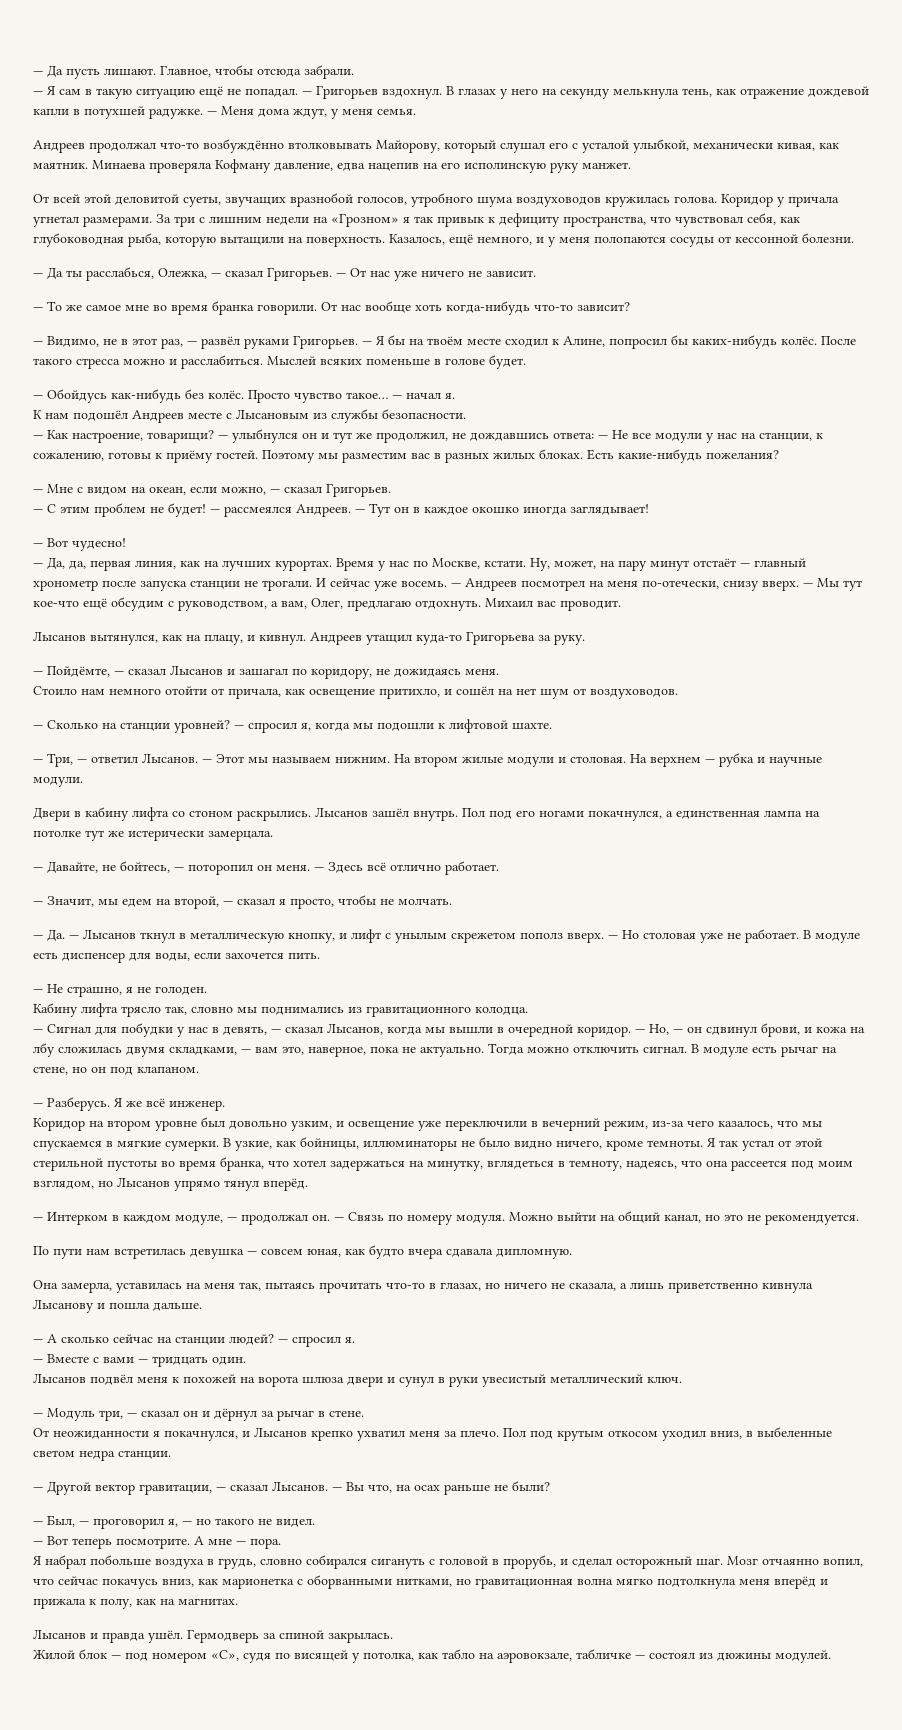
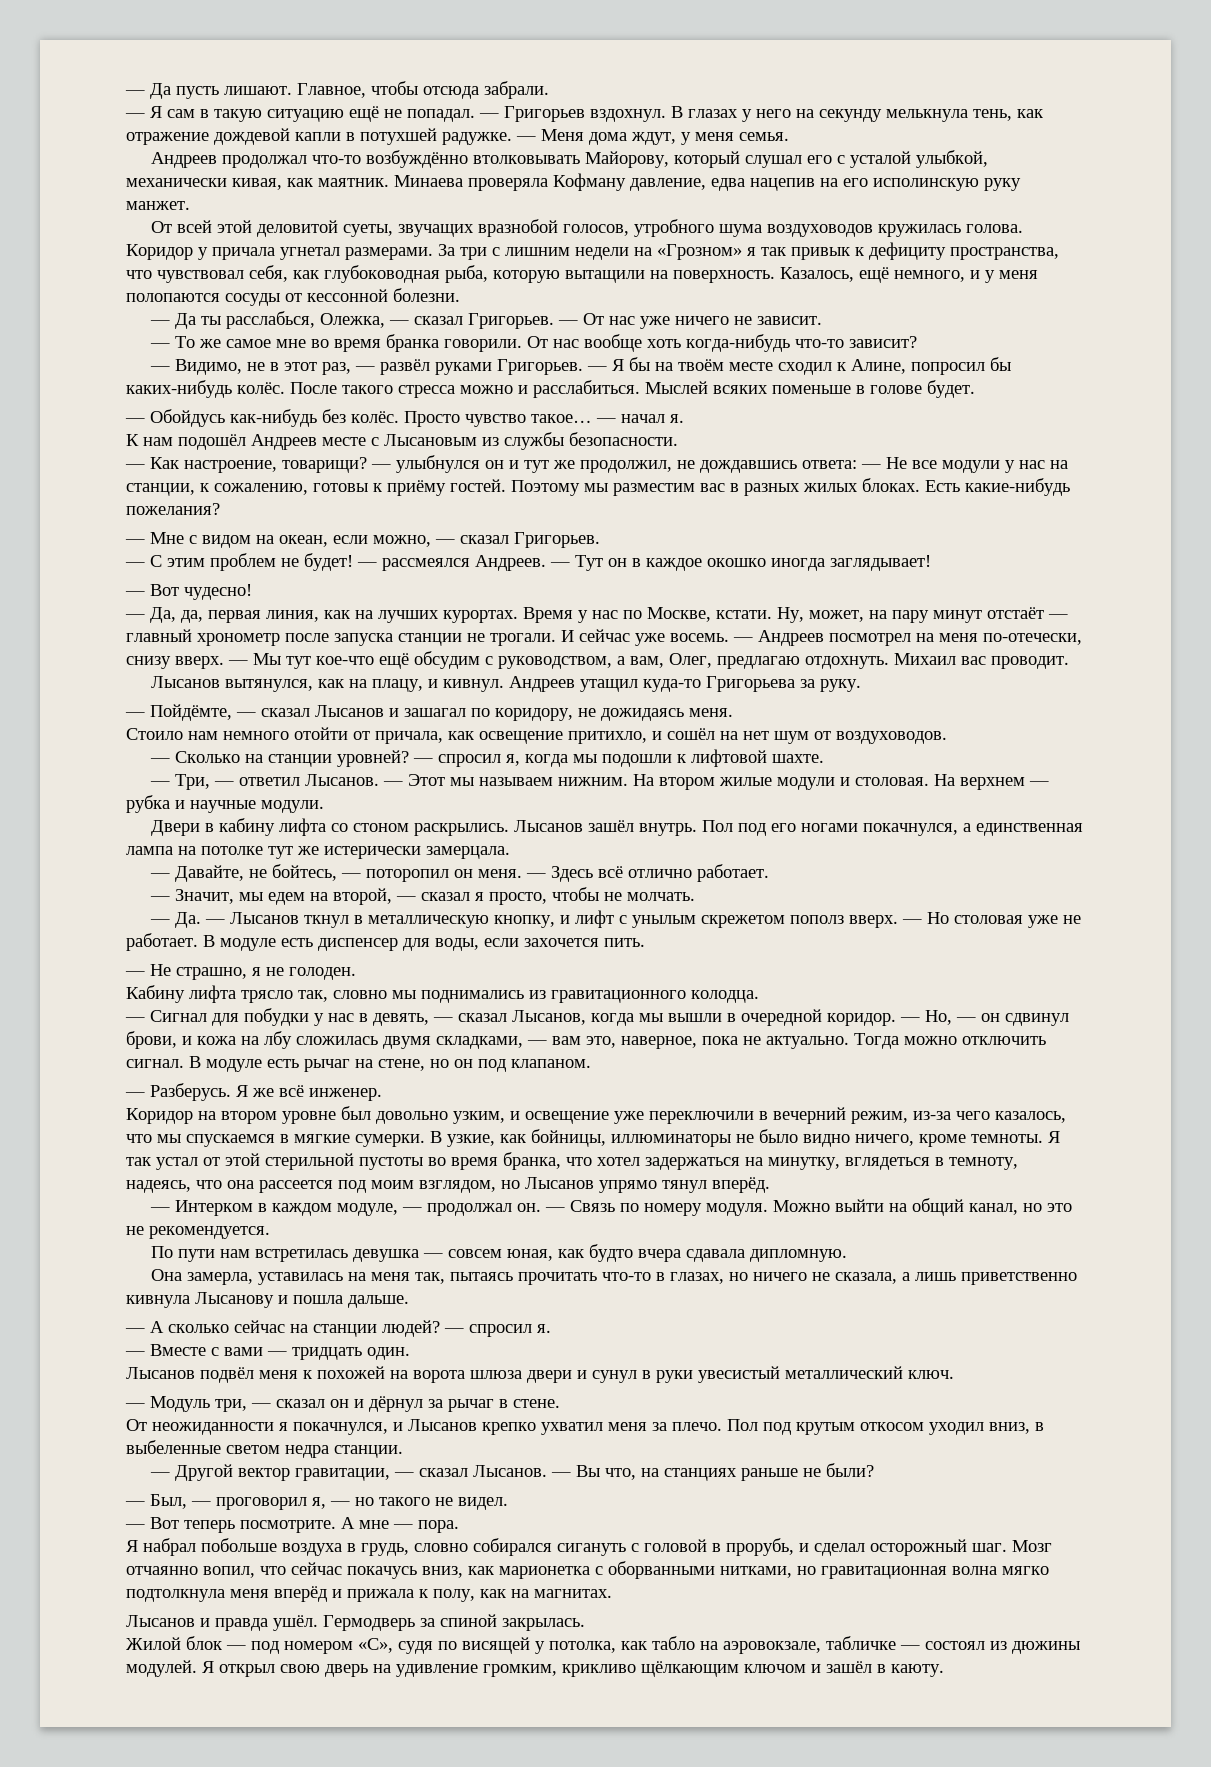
- — Вы что, на осах раньше не были?
+ — Вы что, на станциях раньше не были?
+ Я открыл свою дверь на удивление громким, крикливо щёлкающим ключом и зашёл в каюту.

